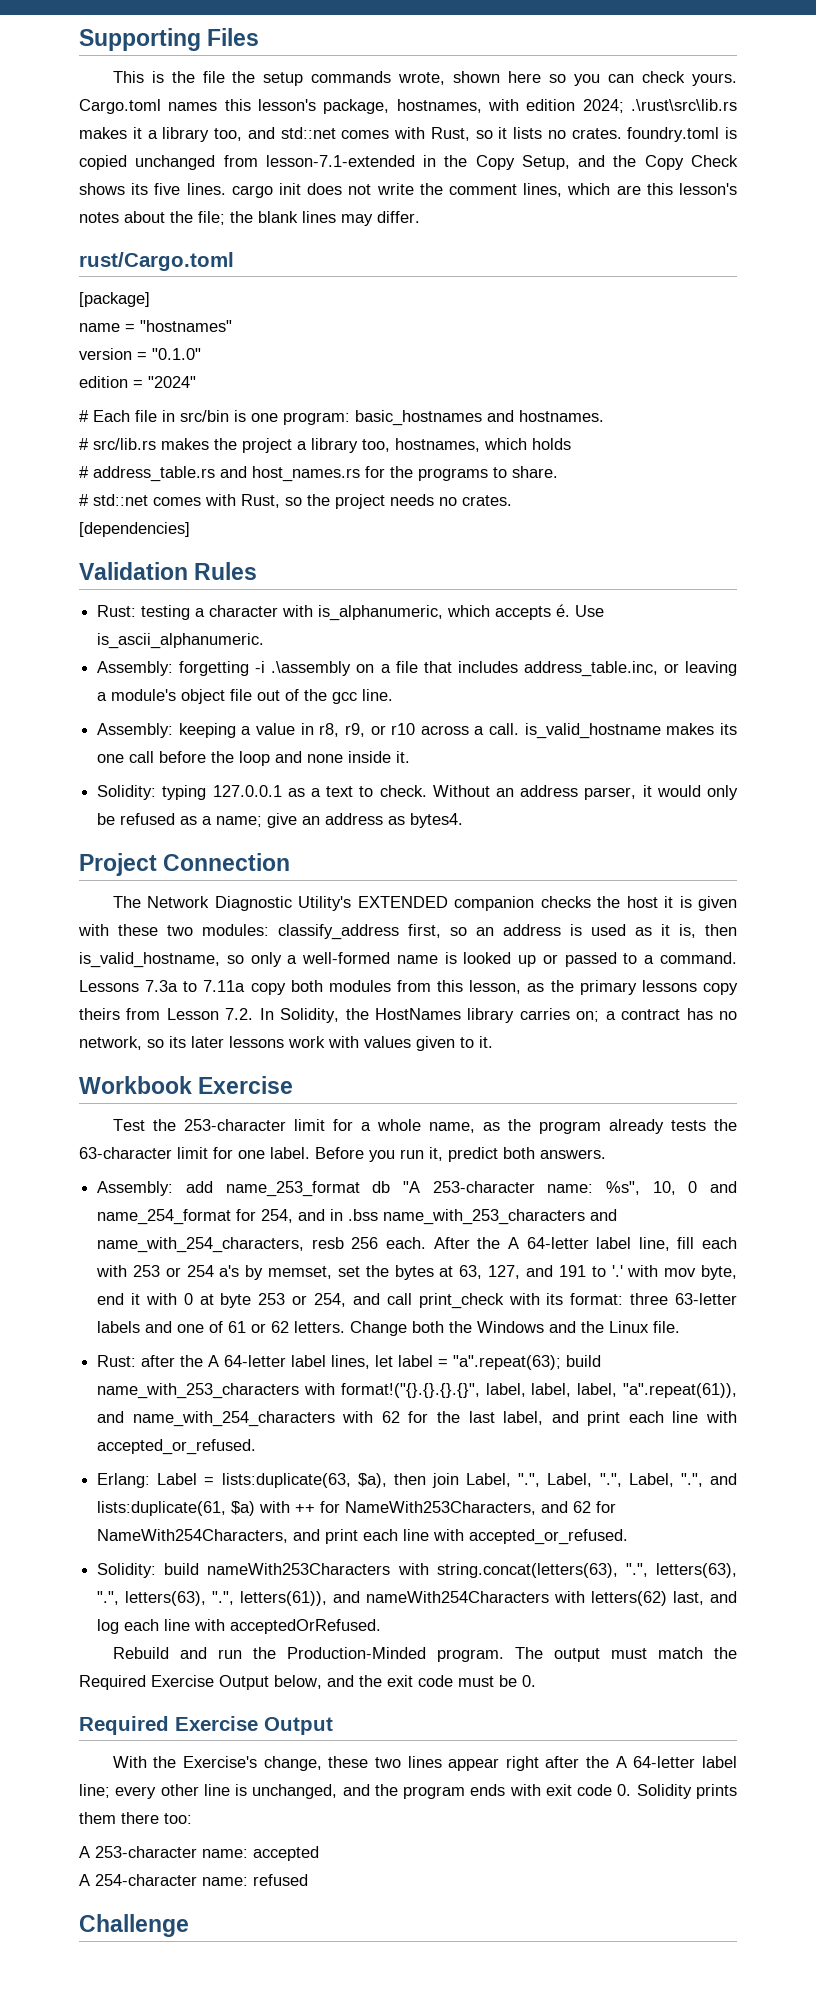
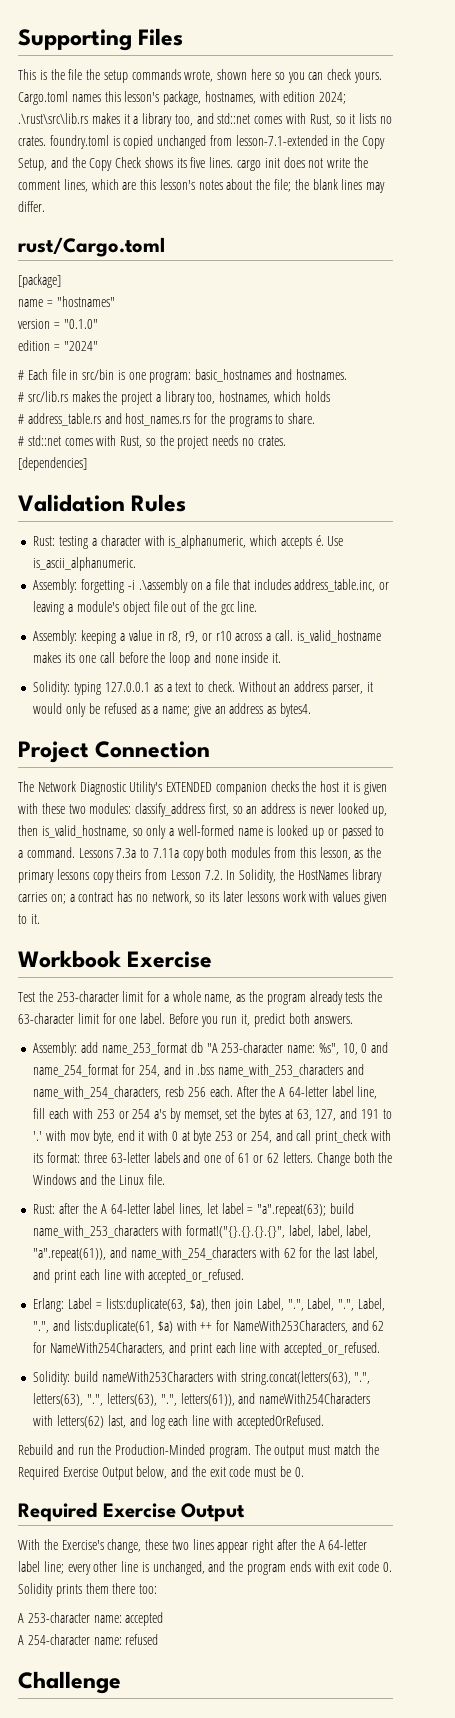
- The Network Diagnostic Utility's EXTENDED companion checks the host it is given with these two modules: classify_address first, so an address is used as it is, then is_valid_hostname, so only a well-formed name is looked up or passed to a command.
+ The Network Diagnostic Utility's EXTENDED companion checks the host it is given with these two modules: classify_address first, so an address is never looked up, then is_valid_hostname, so only a well-formed name is looked up or passed to a command.

